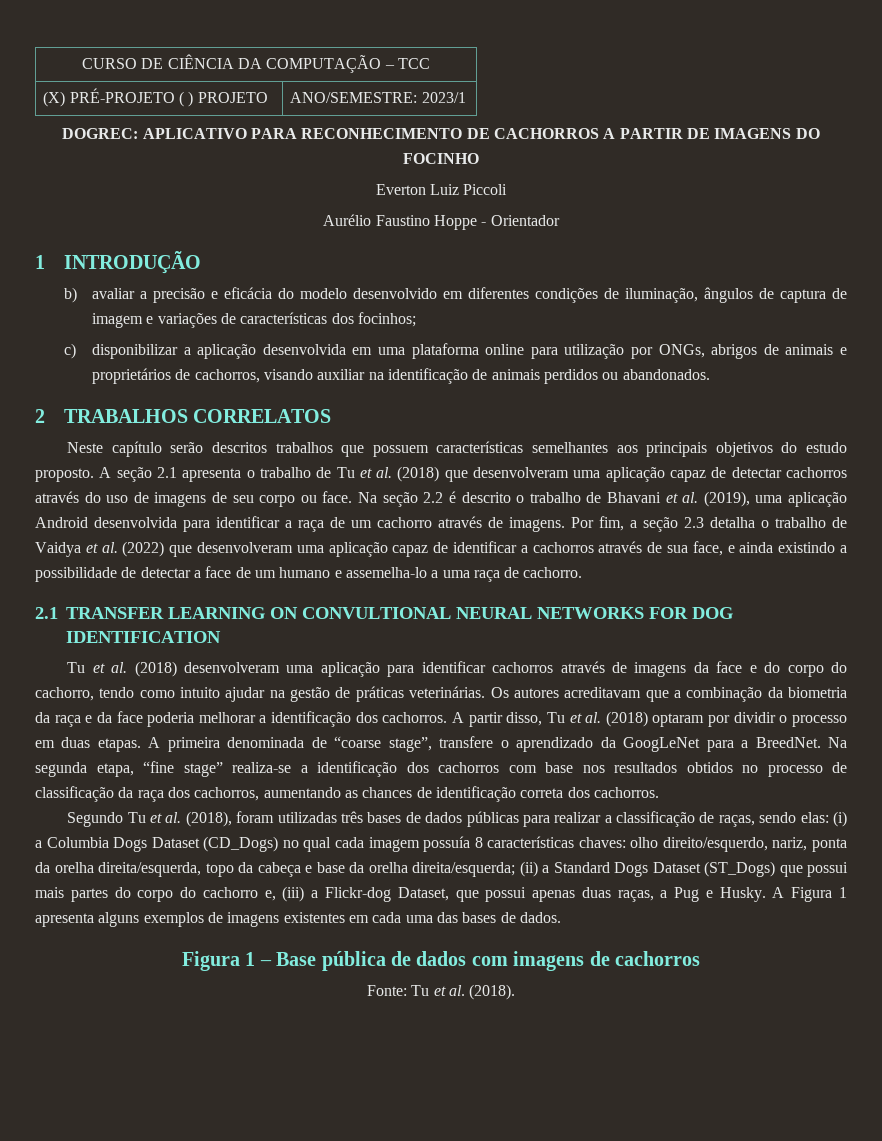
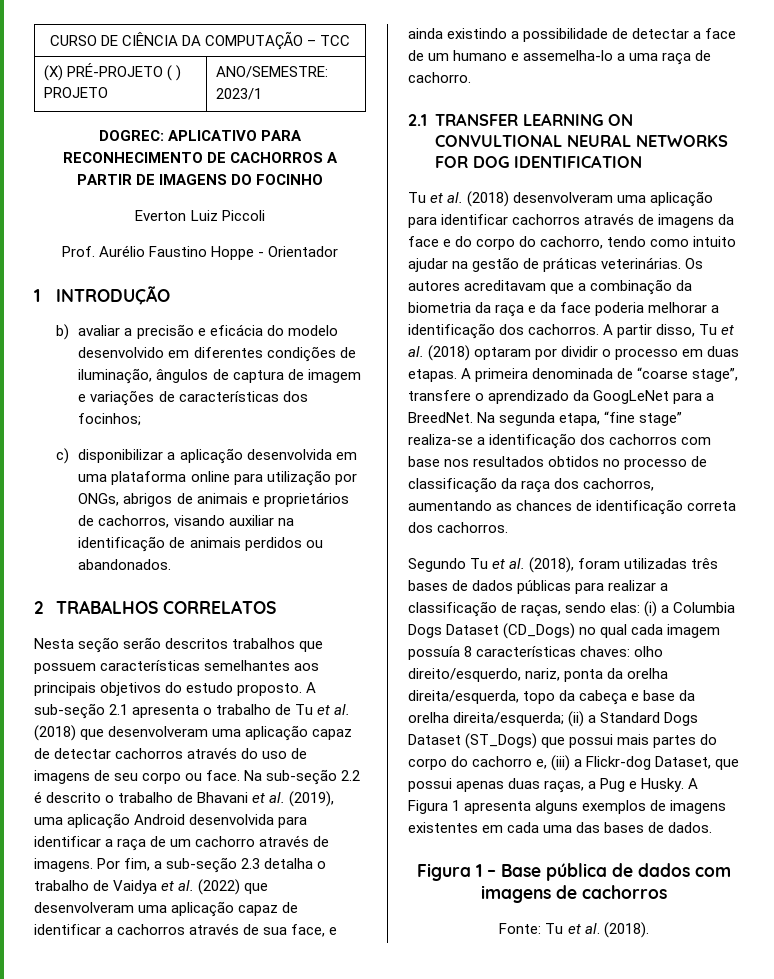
- Aurélio Faustino Hoppe - Orientador
+ Prof. Aurélio Faustino Hoppe - Orientador
- Neste capítulo serão descritos trabalhos que possuem características semelhantes aos principais objetivos do estudo proposto.
+ Nesta seção serão descritos trabalhos que possuem características semelhantes aos principais objetivos do estudo proposto.
- A seção 2.1 apresenta o trabalho de Tu et al. (2018) que desenvolveram uma aplicação capaz de detectar cachorros através do uso de imagens de seu corpo ou face.
+ A sub-seção 2.1 apresenta o trabalho de Tu et al. (2018) que desenvolveram uma aplicação capaz de detectar cachorros através do uso de imagens de seu corpo ou face.
- Na seção 2.2 é descrito o trabalho de Bhavani et al. (2019), uma aplicação Android desenvolvida para identificar a raça de um cachorro através de imagens.
+ Na sub-seção 2.2 é descrito o trabalho de Bhavani et al. (2019), uma aplicação Android desenvolvida para identificar a raça de um cachorro através de imagens.
- Por fim, a seção 2.3 detalha o trabalho de Vaidya et al. (2022) que desenvolveram uma aplicação capaz de identificar a cachorros através de sua face, e ainda existindo a possibilidade de detectar a face de um humano e assemelha-lo a uma raça de cachorro.
+ Por fim, a sub-seção 2.3 detalha o trabalho de Vaidya et al. (2022) que desenvolveram uma aplicação capaz de identificar a cachorros através de sua face, e ainda existindo a possibilidade de detectar a face de um humano e assemelha-lo a uma raça de cachorro.

